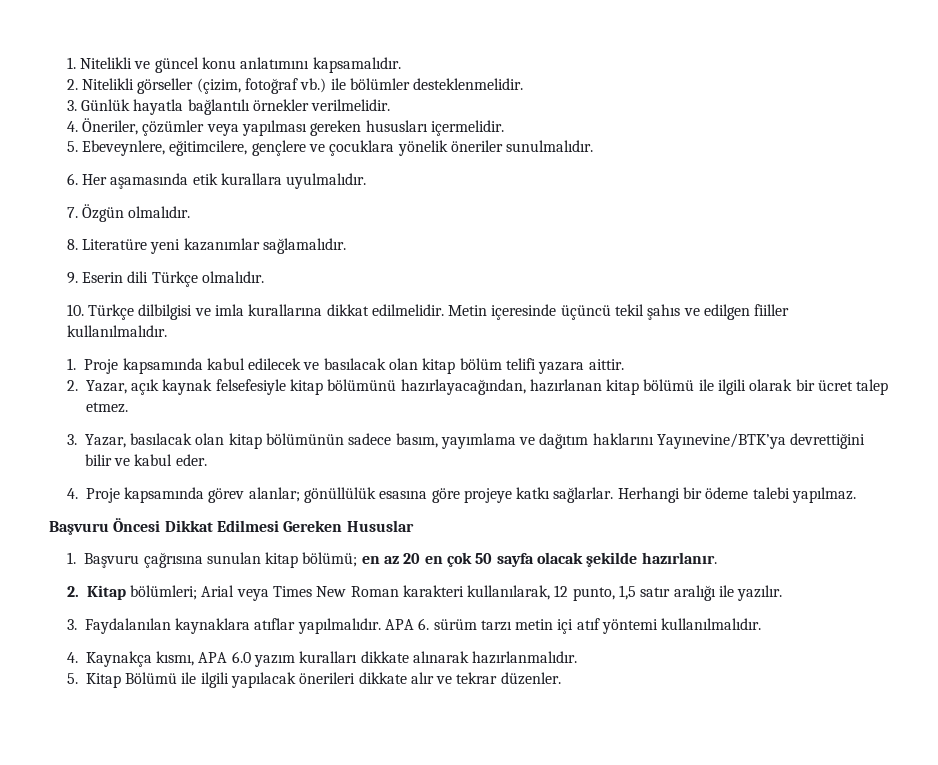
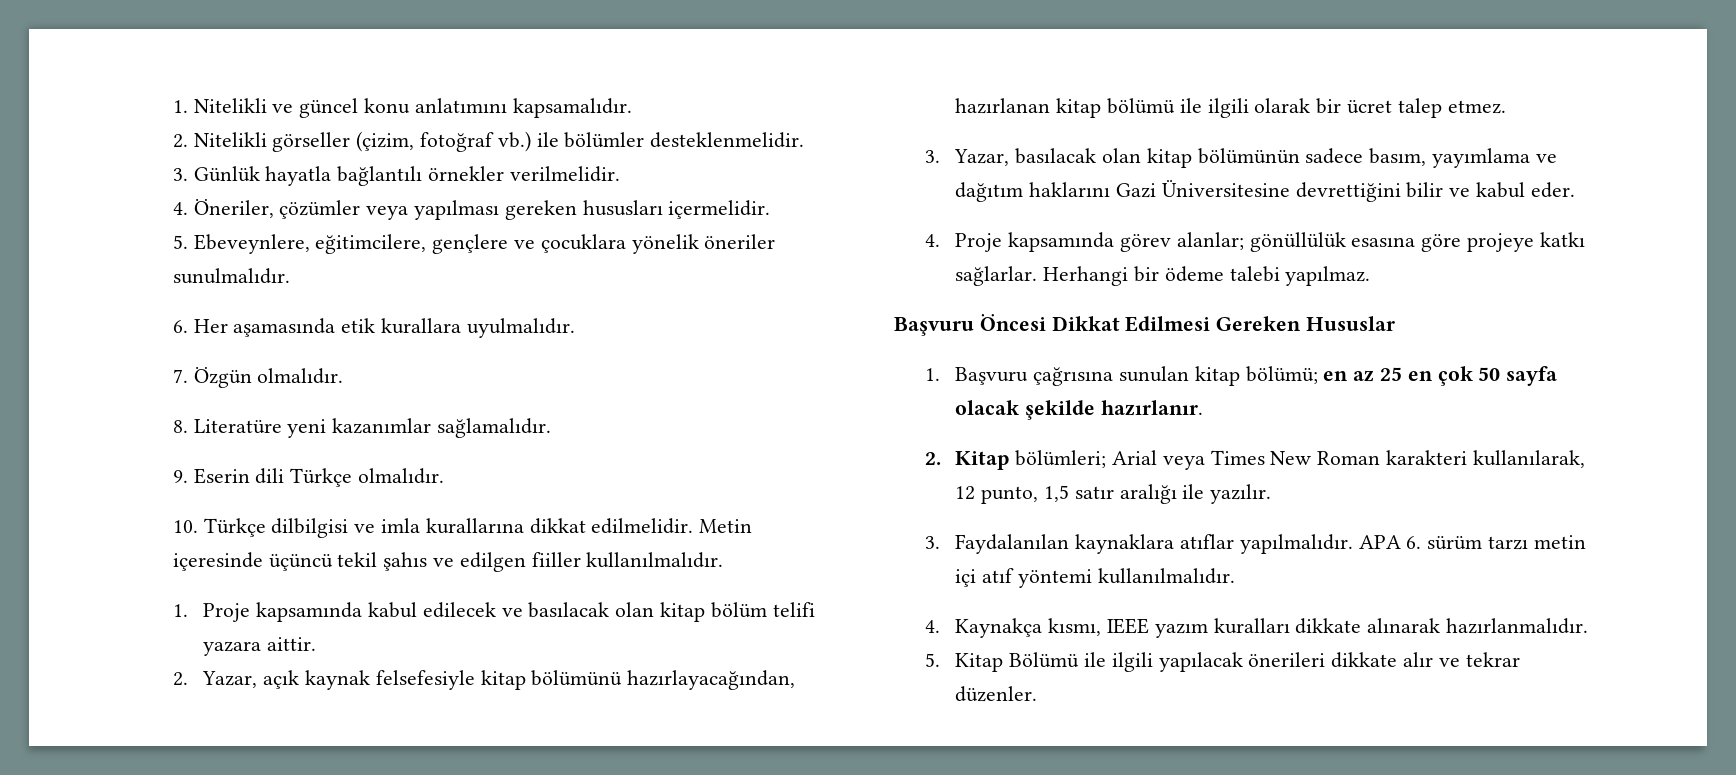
- 3. Yazar, basılacak olan kitap bölümünün sadece basım, yayımlama ve dağıtım haklarını Yayınevine/BTK’ya devrettiğini bilir ve kabul eder.
+ 3. Yazar, basılacak olan kitap bölümünün sadece basım, yayımlama ve dağıtım haklarını Gazi Üniversitesine devrettiğini bilir ve kabul eder.
- 1. Başvuru çağrısına sunulan kitap bölümü; en az 20 en çok 50 sayfa olacak şekilde hazırlanır.
+ 1. Başvuru çağrısına sunulan kitap bölümü; en az 25 en çok 50 sayfa olacak şekilde hazırlanır.
- 4. Kaynakça kısmı, APA 6.0 yazım kuralları dikkate alınarak hazırlanmalıdır.
+ 4. Kaynakça kısmı, IEEE yazım kuralları dikkate alınarak hazırlanmalıdır.

